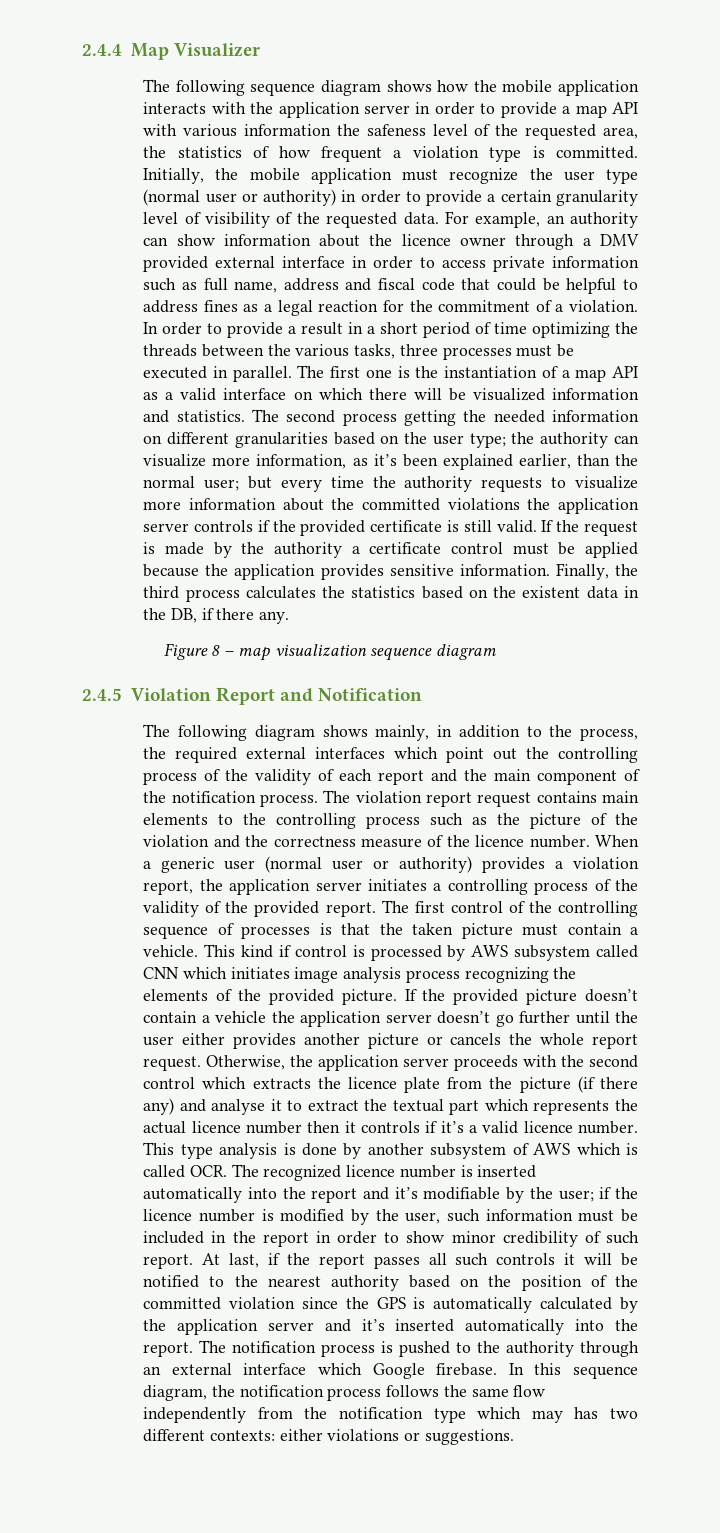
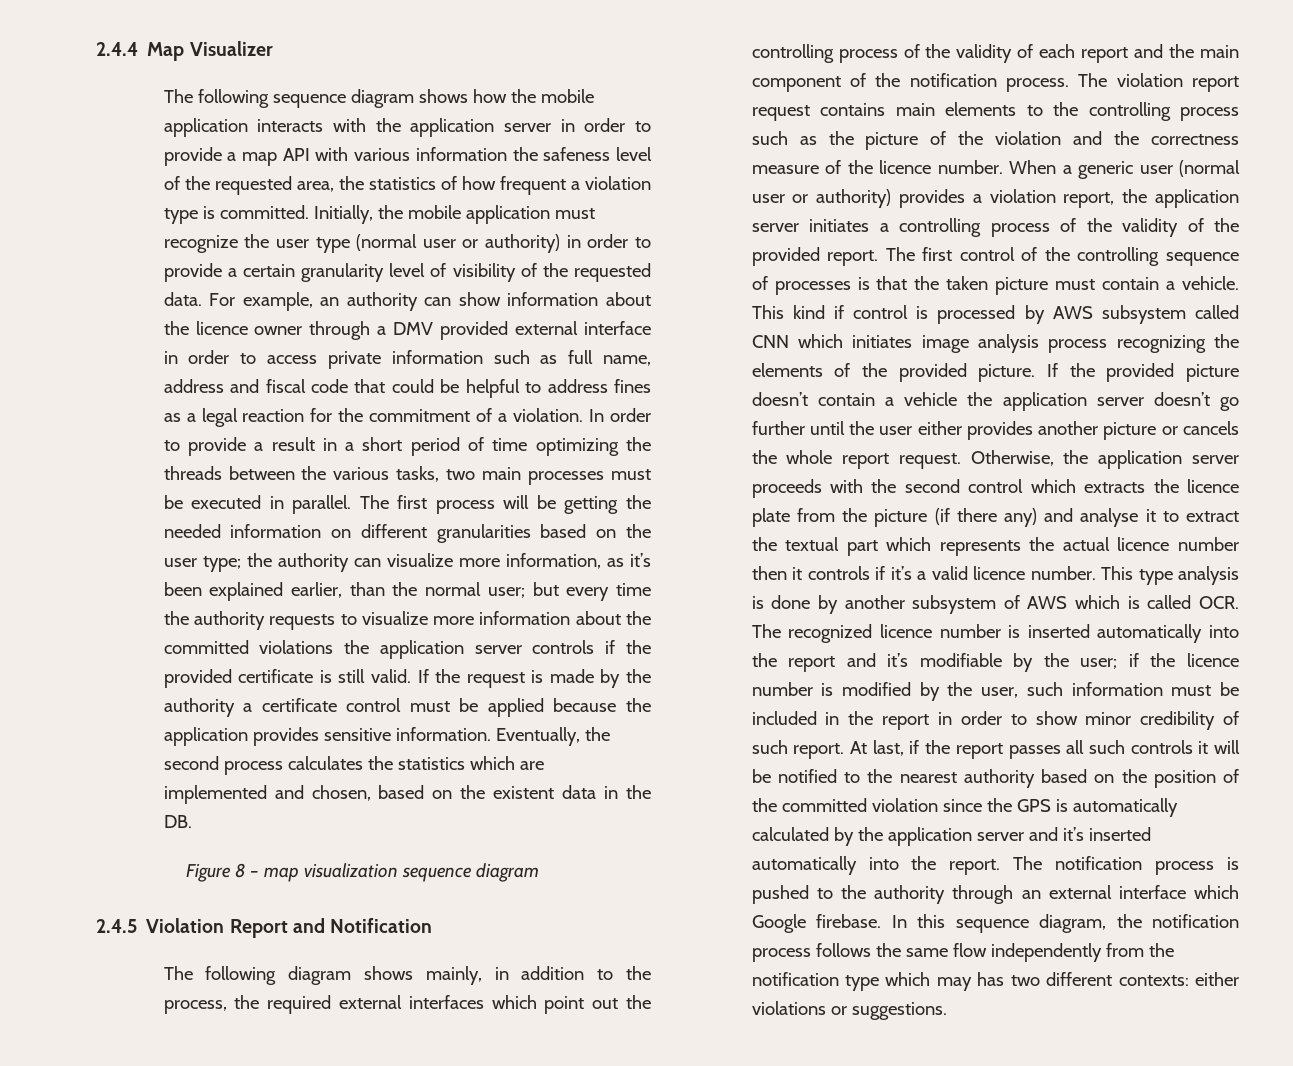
- In order to provide a result in a short period of time optimizing the threads between the various tasks, three processes must be executed in parallel.
+ In order to provide a result in a short period of time optimizing the threads between the various tasks, two main processes must be executed in parallel.
- The first one is the instantiation of a map API as a valid interface on which there will be visualized information and statistics. The second process getting the needed information on different granularities based on the user type; the authority can visualize more information, as it’s been explained earlier, than the normal user; but every time the authority requests to visualize more information about the committed violations the application server controls if the provided certificate is still valid.
+ The first process will be getting the needed information on different granularities based on the user type; the authority can visualize more information, as it’s been explained earlier, than the normal user; but every time the authority requests to visualize more information about the committed violations the application server controls if the provided certificate is still valid.
- Finally, the third process calculates the statistics based on the existent data in the DB, if there any.
+ Eventually, the second process calculates the statistics which are implemented and chosen, based on the existent data in the DB.

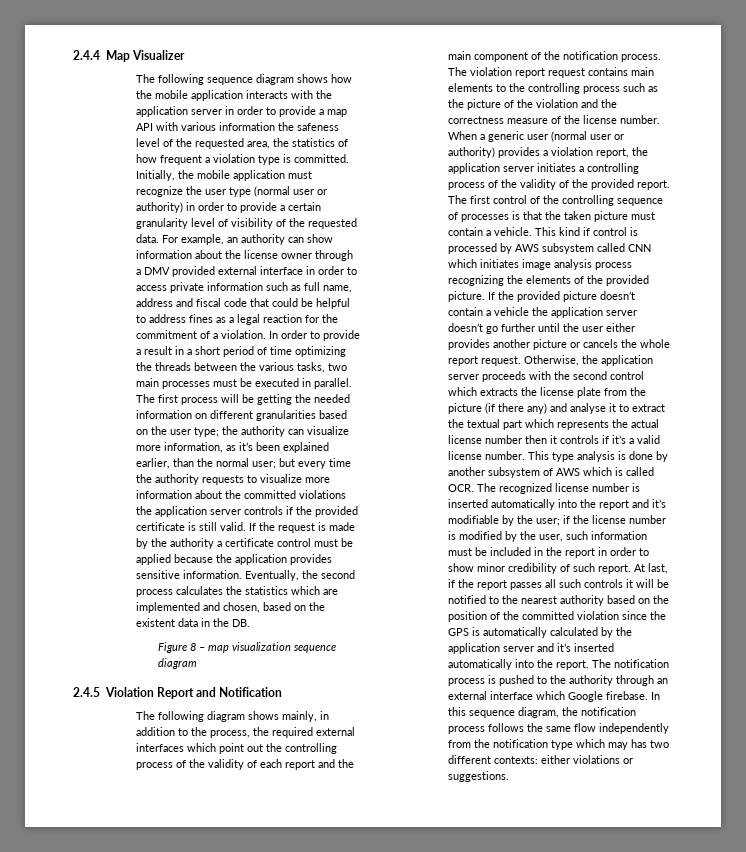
- For example, an authority can show information about the licence owner through a DMV provided external interface in order to access private information such as full name, address and fiscal code that could be helpful to address fines as a legal reaction for the commitment of a violation.
+ For example, an authority can show information about the license owner through a DMV provided external interface in order to access private information such as full name, address and fiscal code that could be helpful to address fines as a legal reaction for the commitment of a violation.
- The violation report request contains main elements to the controlling process such as the picture of the violation and the correctness measure of the licence number.
+ The violation report request contains main elements to the controlling process such as the picture of the violation and the correctness measure of the license number.
- Otherwise, the application server proceeds with the second control which extracts the licence plate from the picture (if there any) and analyse it to extract the textual part which represents the actual licence number then it controls if it’s a valid licence number.
+ Otherwise, the application server proceeds with the second control which extracts the license plate from the picture (if there any) and analyse it to extract the textual part which represents the actual license number then it controls if it’s a valid license number.
- This type analysis is done by another subsystem of AWS which is called OCR. The recognized licence number is inserted automatically into the report and it’s modifiable by the user; if the licence number is modified by the user, such information must be included in the report in order to show minor credibility of such report.
+ This type analysis is done by another subsystem of AWS which is called OCR. The recognized license number is inserted automatically into the report and it’s modifiable by the user; if the license number is modified by the user, such information must be included in the report in order to show minor credibility of such report.

